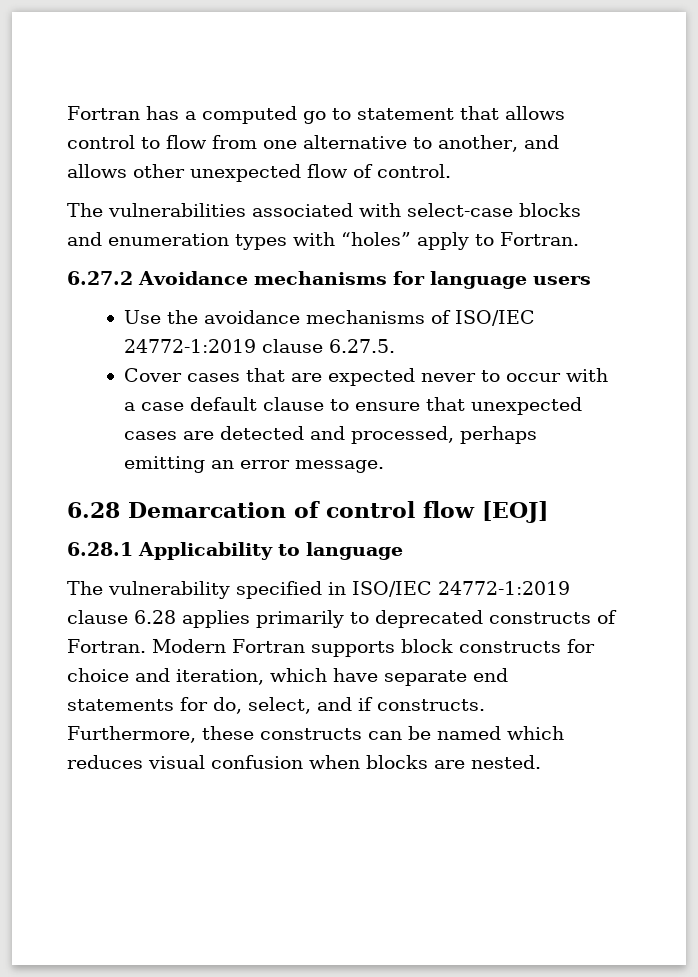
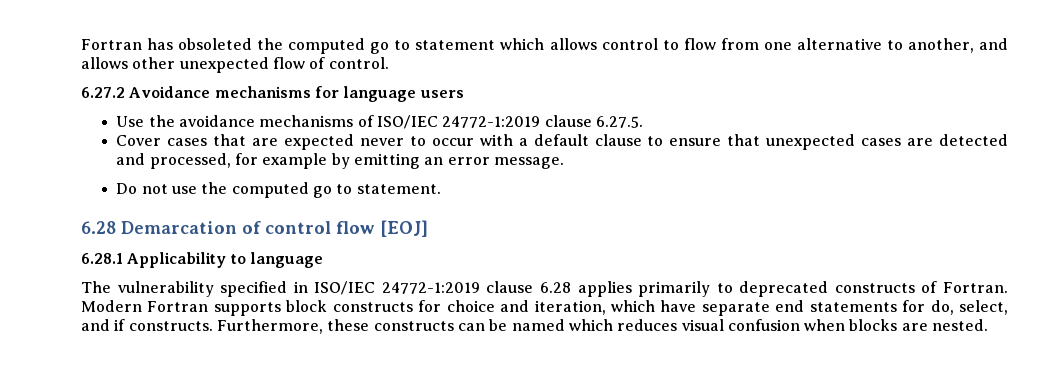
- Fortran has a computed go to statement that allows control to flow from one alternative to another, and allows other unexpected flow of control.
+ Fortran has obsoleted the computed go to statement which allows control to flow from one alternative to another, and allows other unexpected flow of control.
- The vulnerabilities associated with select-case blocks and enumeration types with “holes” apply to Fortran.
- Cover cases that are expected never to occur with a case default clause to ensure that unexpected cases are detected and processed, perhaps emitting an error message.
+ Cover cases that are expected never to occur with a default clause to ensure that unexpected cases are detected and processed, for example by emitting an error message.
+ Do not use the computed go to statement.

